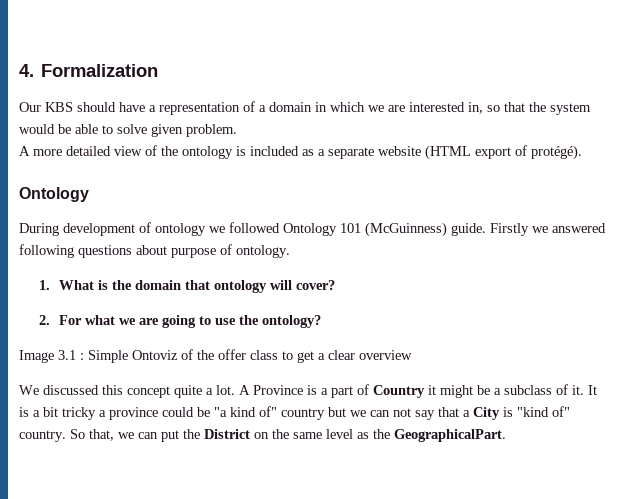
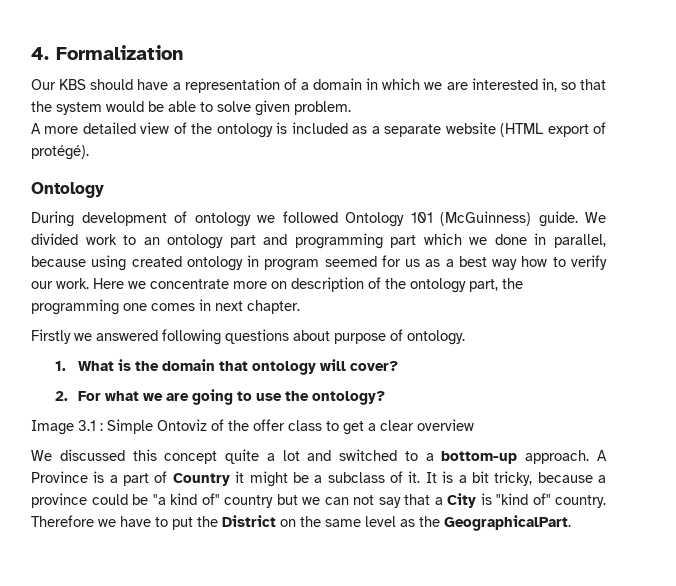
- During development of ontology we followed Ontology 101 (McGuinness) guide. Firstly we answered following questions about purpose of ontology.
+ During development of ontology we followed Ontology 101 (McGuinness) guide. We divided work to an ontology part and programming part which we done in parallel, because using created ontology in program seemed for us as a best way how to verify our work. Here we concentrate more on description of the ontology part, the programming one comes in next chapter.
+ Firstly we answered following questions about purpose of ontology.
- We discussed this concept quite a lot.
+ We discussed this concept quite a lot and switched to a bottom-up approach.
- It is a bit tricky a province could be "a kind of" country but we can not say that a City is "kind of" country.
+ It is a bit tricky, because a province could be "a kind of" country but we can not say that a City is "kind of" country.
- So that, we can put the District on the same level as the GeographicalPart.
+ Therefore we have to put the District on the same level as the GeographicalPart.

